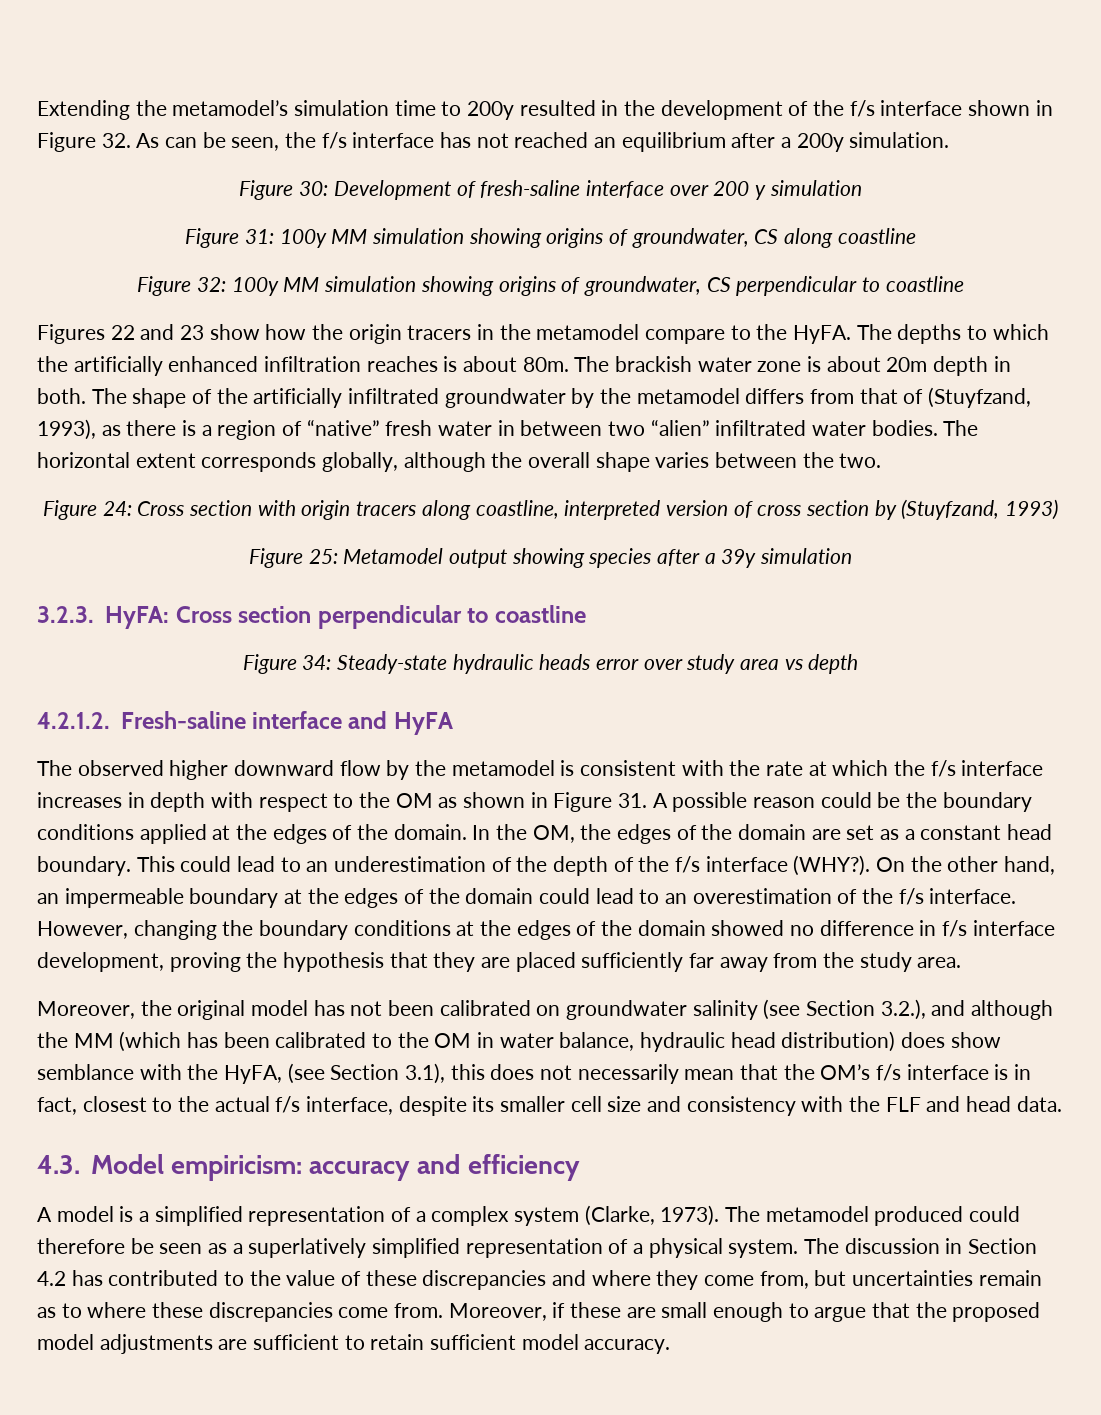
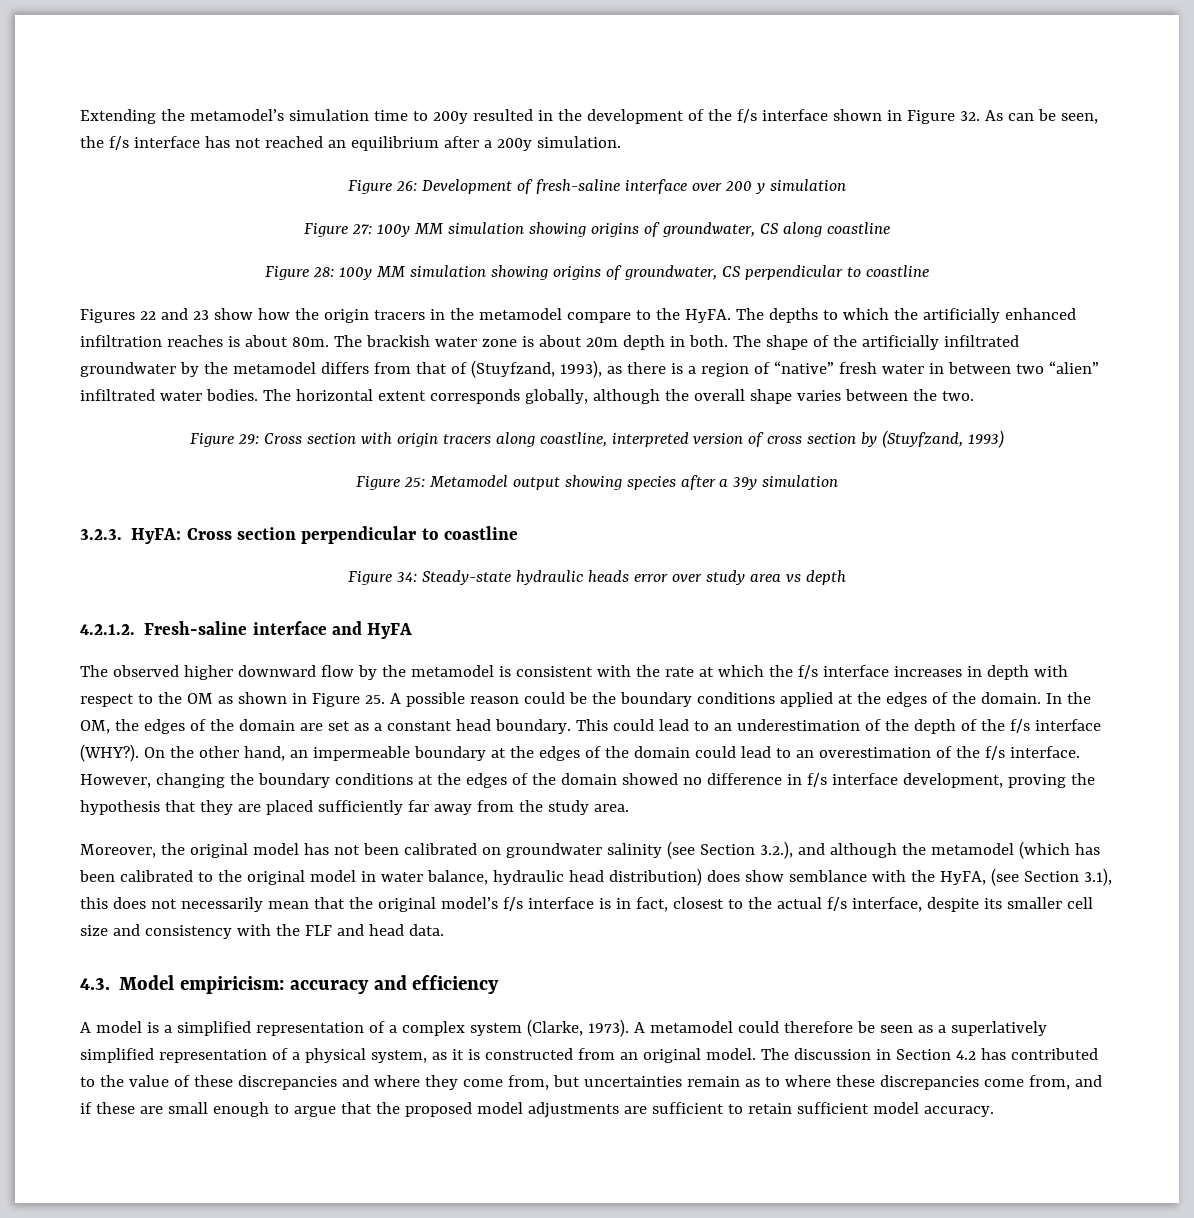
- Figure 30: Development of fresh-saline interface over 200 y simulation
+ Figure 26: Development of fresh-saline interface over 200 y simulation
- Figure 31: 100y MM simulation showing origins of groundwater, CS along coastline
+ Figure 27: 100y MM simulation showing origins of groundwater, CS along coastline
- Figure 32: 100y MM simulation showing origins of groundwater, CS perpendicular to coastline
+ Figure 28: 100y MM simulation showing origins of groundwater, CS perpendicular to coastline
- Figure 24: Cross section with origin tracers along coastline, interpreted version of cross section by (Stuyfzand, 1993)
+ Figure 29: Cross section with origin tracers along coastline, interpreted version of cross section by (Stuyfzand, 1993)
- The observed higher downward flow by the metamodel is consistent with the rate at which the f/s interface increases in depth with respect to the OM as shown in Figure 31. A possible reason could be the boundary conditions applied at the edges of the domain.
+ The observed higher downward flow by the metamodel is consistent with the rate at which the f/s interface increases in depth with respect to the OM as shown in Figure 25. A possible reason could be the boundary conditions applied at the edges of the domain.
- Moreover, the original model has not been calibrated on groundwater salinity (see Section 3.2.), and although the MM (which has been calibrated to the OM in water balance, hydraulic head distribution) does show semblance with the HyFA, (see Section 3.1), this does not necessarily mean that the OM’s f/s interface is in fact, closest to the actual f/s interface, despite its smaller cell size and consistency with the FLF and head data.
+ Moreover, the original model has not been calibrated on groundwater salinity (see Section 3.2.), and although the metamodel (which has been calibrated to the original model in water balance, hydraulic head distribution) does show semblance with the HyFA, (see Section 3.1), this does not necessarily mean that the original model’s f/s interface is in fact, closest to the actual f/s interface, despite its smaller cell size and consistency with the FLF and head data.
- The metamodel produced could therefore be seen as a superlatively simplified representation of a physical system.
+ A metamodel could therefore be seen as a superlatively simplified representation of a physical system, as it is constructed from an original model.
- The discussion in Section 4.2 has contributed to the value of these discrepancies and where they come from, but uncertainties remain as to where these discrepancies come from. Moreover, if these are small enough to argue that the proposed model adjustments are sufficient to retain sufficient model accuracy.
+ The discussion in Section 4.2 has contributed to the value of these discrepancies and where they come from, but uncertainties remain as to where these discrepancies come from, and if these are small enough to argue that the proposed model adjustments are sufficient to retain sufficient model accuracy.

